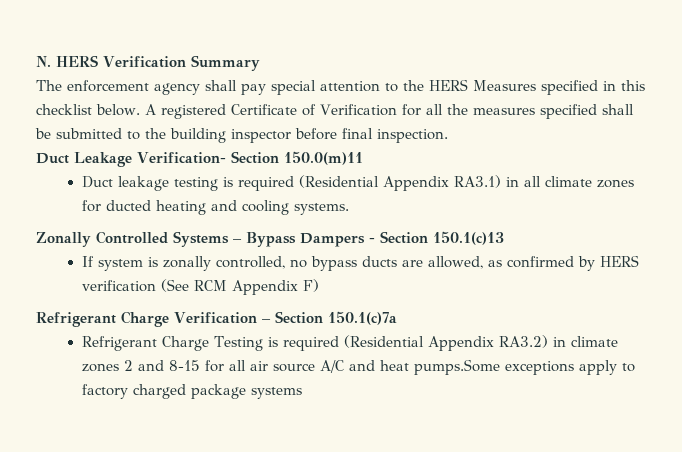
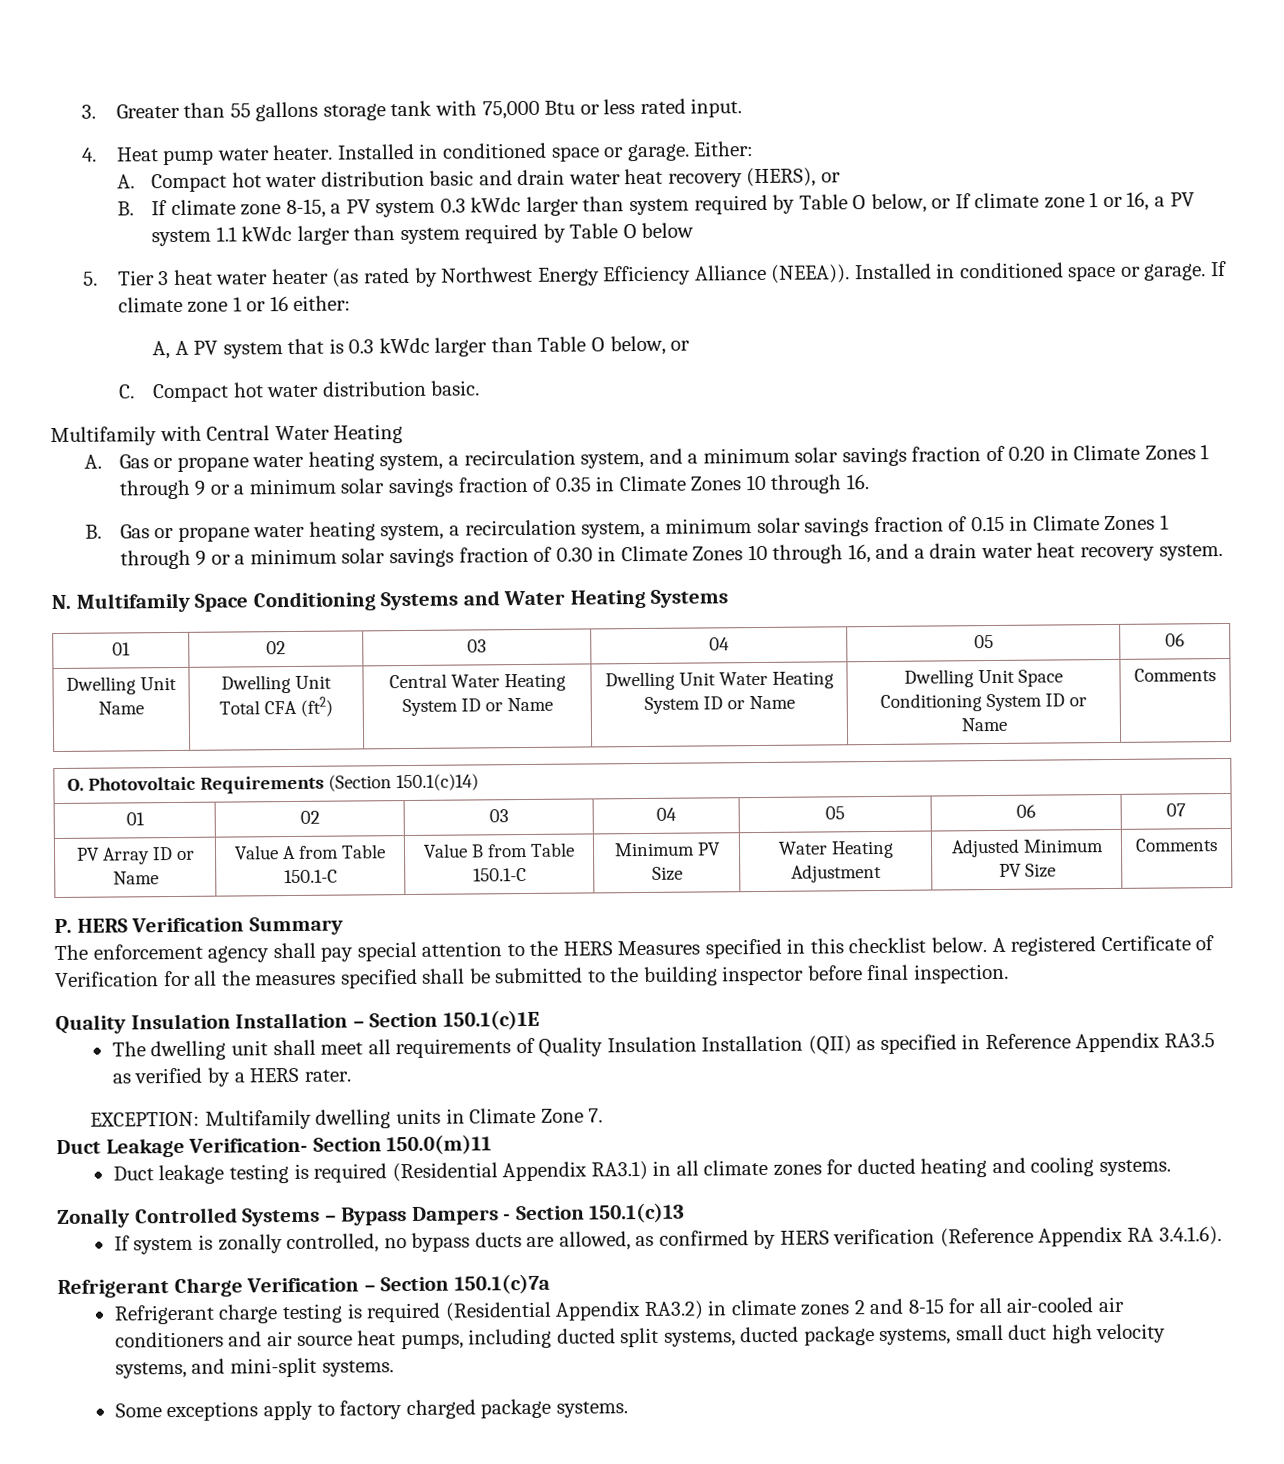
- N. HERS Verification Summary
+ 3. Greater than 55 gallons storage tank with 75,000 Btu or less rated input.
+ 4. Heat pump water heater. Installed in conditioned space or garage. Either:
+ A. Compact hot water distribution basic and drain water heat recovery (HERS), or
+ B. If climate zone 8-15, a PV system 0.3 kWdc larger than system required by Table O below, or If climate zone 1 or 16, a PV system 1.1 kWdc larger than system required by Table O below
+ 5. Tier 3 heat water heater (as rated by Northwest Energy Efficiency Alliance (NEEA)). Installed in conditioned space or garage. If climate zone 1 or 16 either:
+ A, A PV system that is 0.3 kWdc larger than Table O below, or
+ C. Compact hot water distribution basic.
+ Multifamily with Central Water Heating
+ A. Gas or propane water heating system, a recirculation system, and a minimum solar savings fraction of 0.20 in Climate Zones 1 through 9 or a minimum solar savings fraction of 0.35 in Climate Zones 10 through 16.
+ B. Gas or propane water heating system, a recirculation system, a minimum solar savings fraction of 0.15 in Climate Zones 1 through 9 or a minimum solar savings fraction of 0.30 in Climate Zones 10 through 16, and a drain water heat recovery system.
+ N. Multifamily Space Conditioning Systems and Water Heating Systems
+ 01 | 02 | 03 | 04 | 05 | 06
+ Dwelling Unit Name | Dwelling Unit Total CFA (ft2) | Central Water Heating System ID or Name | Dwelling Unit Water Heating System ID or Name | Dwelling Unit Space Conditioning System ID or Name | Comments
+ O. Photovoltaic Requirements (Section 150.1(c)14)
+ 01 | 02 | 03 | 04 | 05 | 06 | 07
+ PV Array ID or Name | Value A from Table 150.1-C | Value B from Table 150.1-C | Minimum PV Size | Water Heating Adjustment | Adjusted Minimum PV Size | Comments
+ P. HERS Verification Summary
+ Quality Insulation Installation – Section 150.1(c)1E
+ The dwelling unit shall meet all requirements of Quality Insulation Installation (QII) as specified in Reference Appendix RA3.5 as verified by a HERS rater.
+ EXCEPTION: Multifamily dwelling units in Climate Zone 7.
- If system is zonally controlled, no bypass ducts are allowed, as confirmed by HERS verification (See RCM Appendix F)
+ If system is zonally controlled, no bypass ducts are allowed, as confirmed by HERS verification (Reference Appendix RA 3.4.1.6).
- Refrigerant Charge Testing is required (Residential Appendix RA3.2) in climate zones 2 and 8-15 for all air source A/C and heat pumps.Some exceptions apply to factory charged package systems
+ Refrigerant charge testing is required (Residential Appendix RA3.2) in climate zones 2 and 8-15 for all air-cooled air conditioners and air source heat pumps, including ducted split systems, ducted package systems, small duct high velocity systems, and mini-split systems.
+ Some exceptions apply to factory charged package systems.

